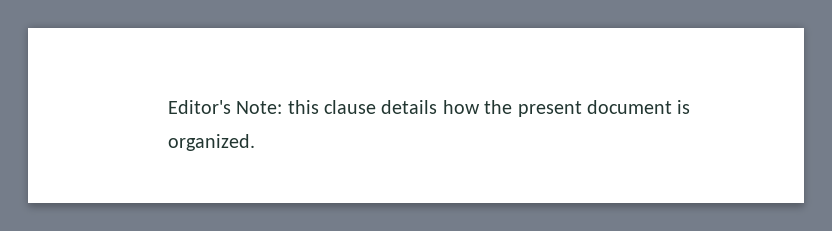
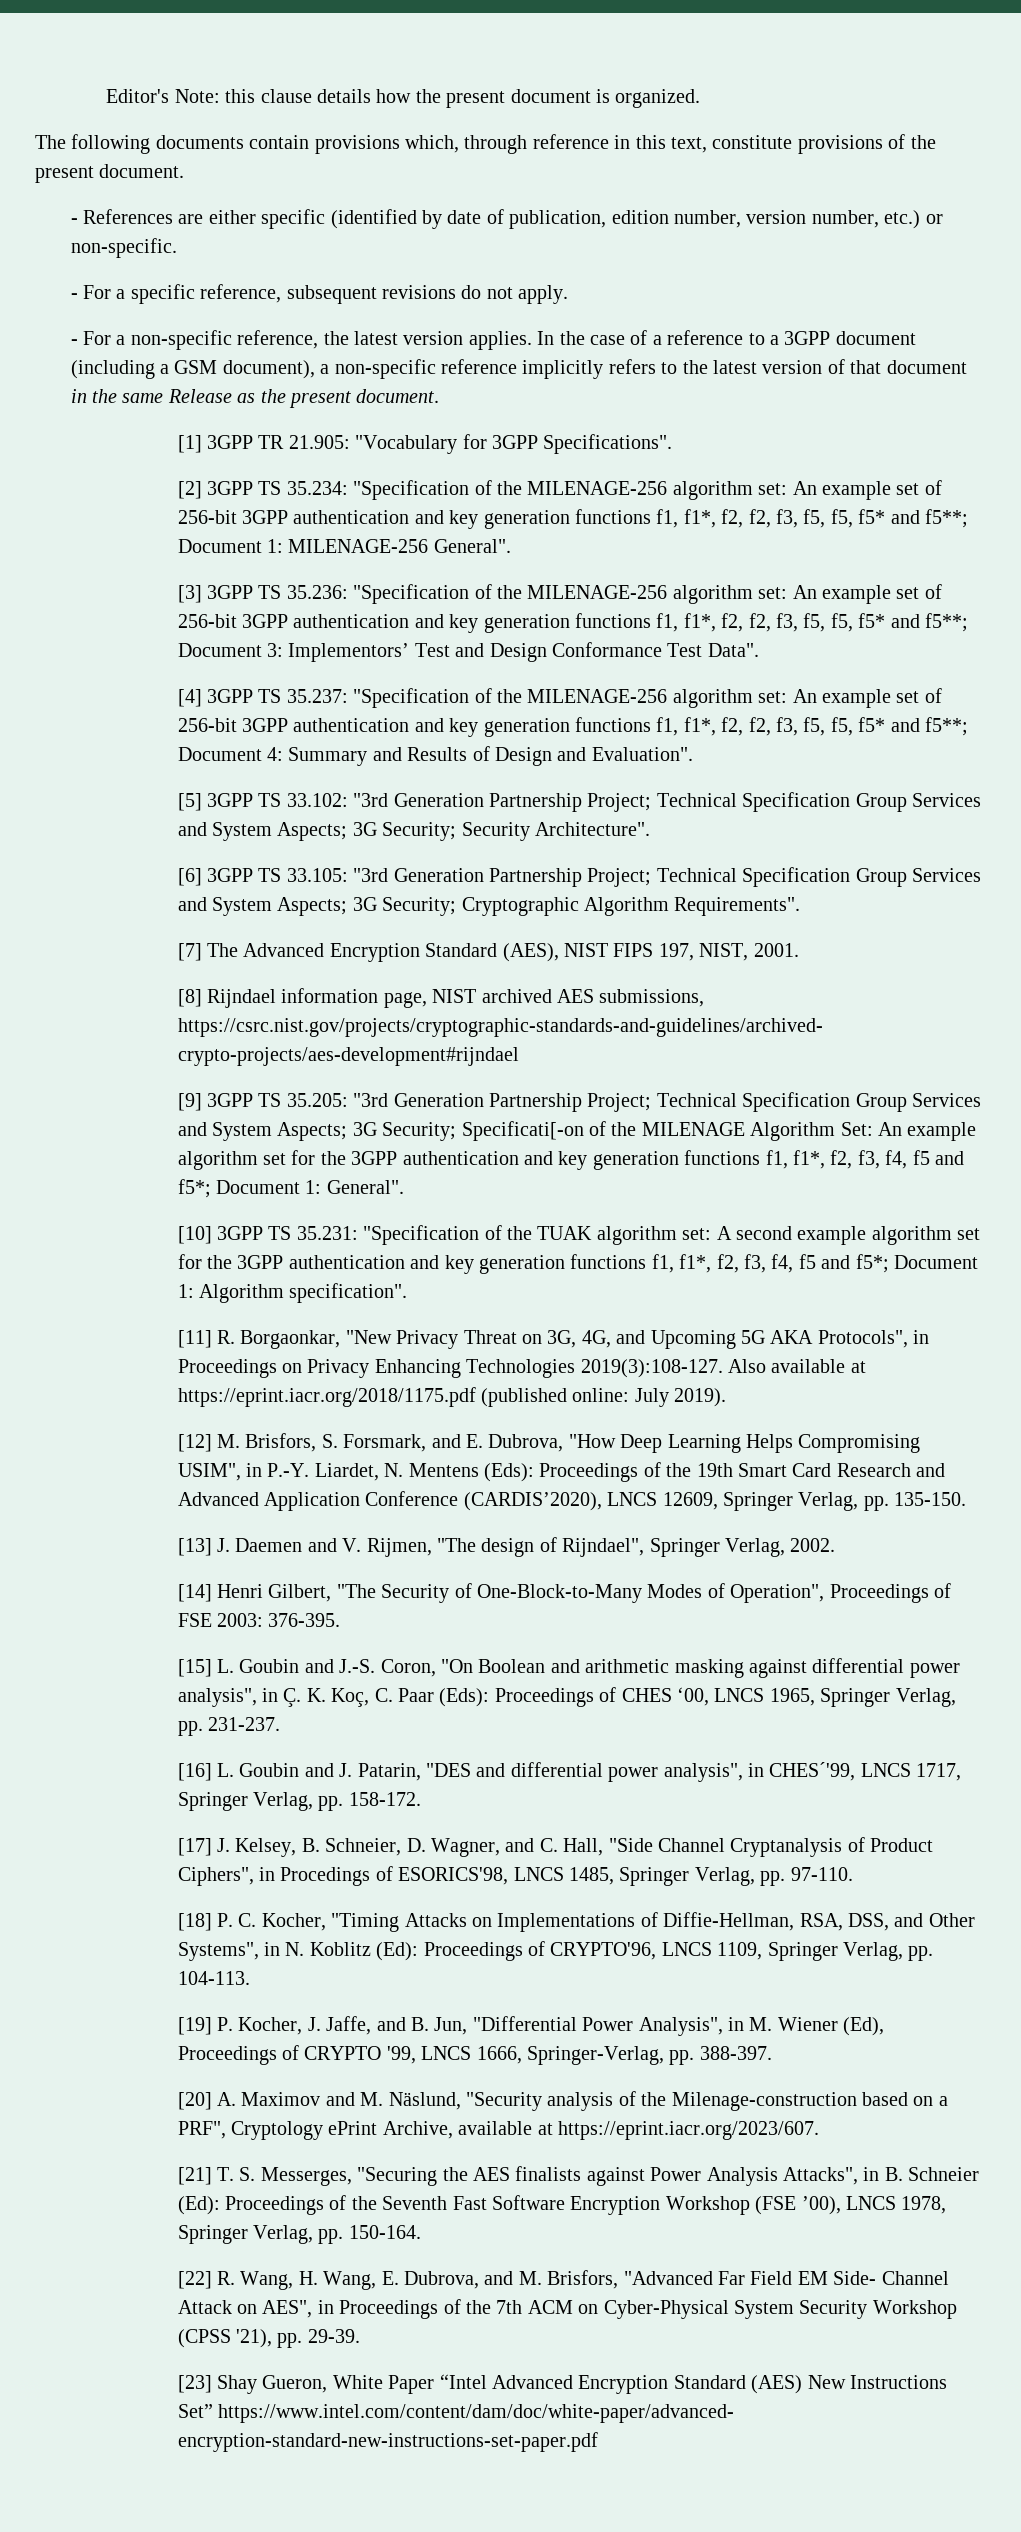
+ The following documents contain provisions which, through reference in this text, constitute provisions of the present document.
+ - References are either specific (identified by date of publication, edition number, version number, etc.) or non-specific.
+ - For a specific reference, subsequent revisions do not apply.
+ - For a non-specific reference, the latest version applies. In the case of a reference to a 3GPP document (including a GSM document), a non-specific reference implicitly refers to the latest version of that document in the same Release as the present document.
+ [1] 3GPP TR 21.905: "Vocabulary for 3GPP Specifications".
+ [2] 3GPP TS 35.234: "Specification of the MILENAGE-256 algorithm set: An example set of 256-bit 3GPP authentication and key generation functions f1, f1*, f2, f2, f3, f5, f5, f5* and f5**; Document 1: MILENAGE-256 General".
+ [3] 3GPP TS 35.236: "Specification of the MILENAGE-256 algorithm set: An example set of 256-bit 3GPP authentication and key generation functions f1, f1*, f2, f2, f3, f5, f5, f5* and f5**; Document 3: Implementors’ Test and Design Conformance Test Data".
+ [4] 3GPP TS 35.237: "Specification of the MILENAGE-256 algorithm set: An example set of 256-bit 3GPP authentication and key generation functions f1, f1*, f2, f2, f3, f5, f5, f5* and f5**; Document 4: Summary and Results of Design and Evaluation".
+ [5] 3GPP TS 33.102: "3rd Generation Partnership Project; Technical Specification Group Services and System Aspects; 3G Security; Security Architecture".
+ [6] 3GPP TS 33.105: "3rd Generation Partnership Project; Technical Specification Group Services and System Aspects; 3G Security; Cryptographic Algorithm Requirements".
+ [7] The Advanced Encryption Standard (AES), NIST FIPS 197, NIST, 2001.
+ [8] Rijndael information page, NIST archived AES submissions, https://csrc.nist.gov/projects/cryptographic-standards-and-guidelines/archived- crypto-projects/aes-development#rijndael
+ [9] 3GPP TS 35.205: "3rd Generation Partnership Project; Technical Specification Group Services and System Aspects; 3G Security; Specificati[-on of the MILENAGE Algorithm Set: An example algorithm set for the 3GPP authentication and key generation functions f1, f1*, f2, f3, f4, f5 and f5*; Document 1: General".
+ [10] 3GPP TS 35.231: "Specification of the TUAK algorithm set: A second example algorithm set for the 3GPP authentication and key generation functions f1, f1*, f2, f3, f4, f5 and f5*; Document 1: Algorithm specification".
+ [11] R. Borgaonkar, "New Privacy Threat on 3G, 4G, and Upcoming 5G AKA Protocols", in Proceedings on Privacy Enhancing Technologies 2019(3):108-127. Also available at https://eprint.iacr.org/2018/1175.pdf (published online: July 2019).
+ [12] M. Brisfors, S. Forsmark, and E. Dubrova, "How Deep Learning Helps Compromising USIM", in P.-Y. Liardet, N. Mentens (Eds): Proceedings of the 19th Smart Card Research and Advanced Application Conference (CARDIS’2020), LNCS 12609, Springer Verlag, pp. 135-150.
+ [13] J. Daemen and V. Rijmen, "The design of Rijndael", Springer Verlag, 2002.
+ [14] Henri Gilbert, "The Security of One-Block-to-Many Modes of Operation", Proceedings of FSE 2003: 376-395.
+ [15] L. Goubin and J.-S. Coron, "On Boolean and arithmetic masking against differential power analysis", in Ç. K. Koç, C. Paar (Eds): Proceedings of CHES ‘00, LNCS 1965, Springer Verlag, pp. 231-237.
+ [16] L. Goubin and J. Patarin, "DES and differential power analysis", in CHES´'99, LNCS 1717, Springer Verlag, pp. 158-172.
+ [17] J. Kelsey, B. Schneier, D. Wagner, and C. Hall, "Side Channel Cryptanalysis of Product Ciphers", in Procedings of ESORICS'98, LNCS 1485, Springer Verlag, pp. 97-110.
+ [18] P. C. Kocher, "Timing Attacks on Implementations of Diffie-Hellman, RSA, DSS, and Other Systems", in N. Koblitz (Ed): Proceedings of CRYPTO'96, LNCS 1109, Springer Verlag, pp. 104-113.
+ [19] P. Kocher, J. Jaffe, and B. Jun, "Differential Power Analysis", in M. Wiener (Ed), Proceedings of CRYPTO '99, LNCS 1666, Springer-Verlag, pp. 388-397.
+ [20] A. Maximov and M. Näslund, "Security analysis of the Milenage-construction based on a PRF", Cryptology ePrint Archive, available at https://eprint.iacr.org/2023/607.
+ [21] T. S. Messerges, "Securing the AES finalists against Power Analysis Attacks", in B. Schneier (Ed): Proceedings of the Seventh Fast Software Encryption Workshop (FSE ’00), LNCS 1978, Springer Verlag, pp. 150-164.
+ [22] R. Wang, H. Wang, E. Dubrova, and M. Brisfors, "Advanced Far Field EM Side- Channel Attack on AES", in Proceedings of the 7th ACM on Cyber-Physical System Security Workshop (CPSS '21), pp. 29-39.
+ [23] Shay Gueron, White Paper “Intel Advanced Encryption Standard (AES) New Instructions Set” https://www.intel.com/content/dam/doc/white-paper/advanced- encryption-standard-new-instructions-set-paper.pdf

